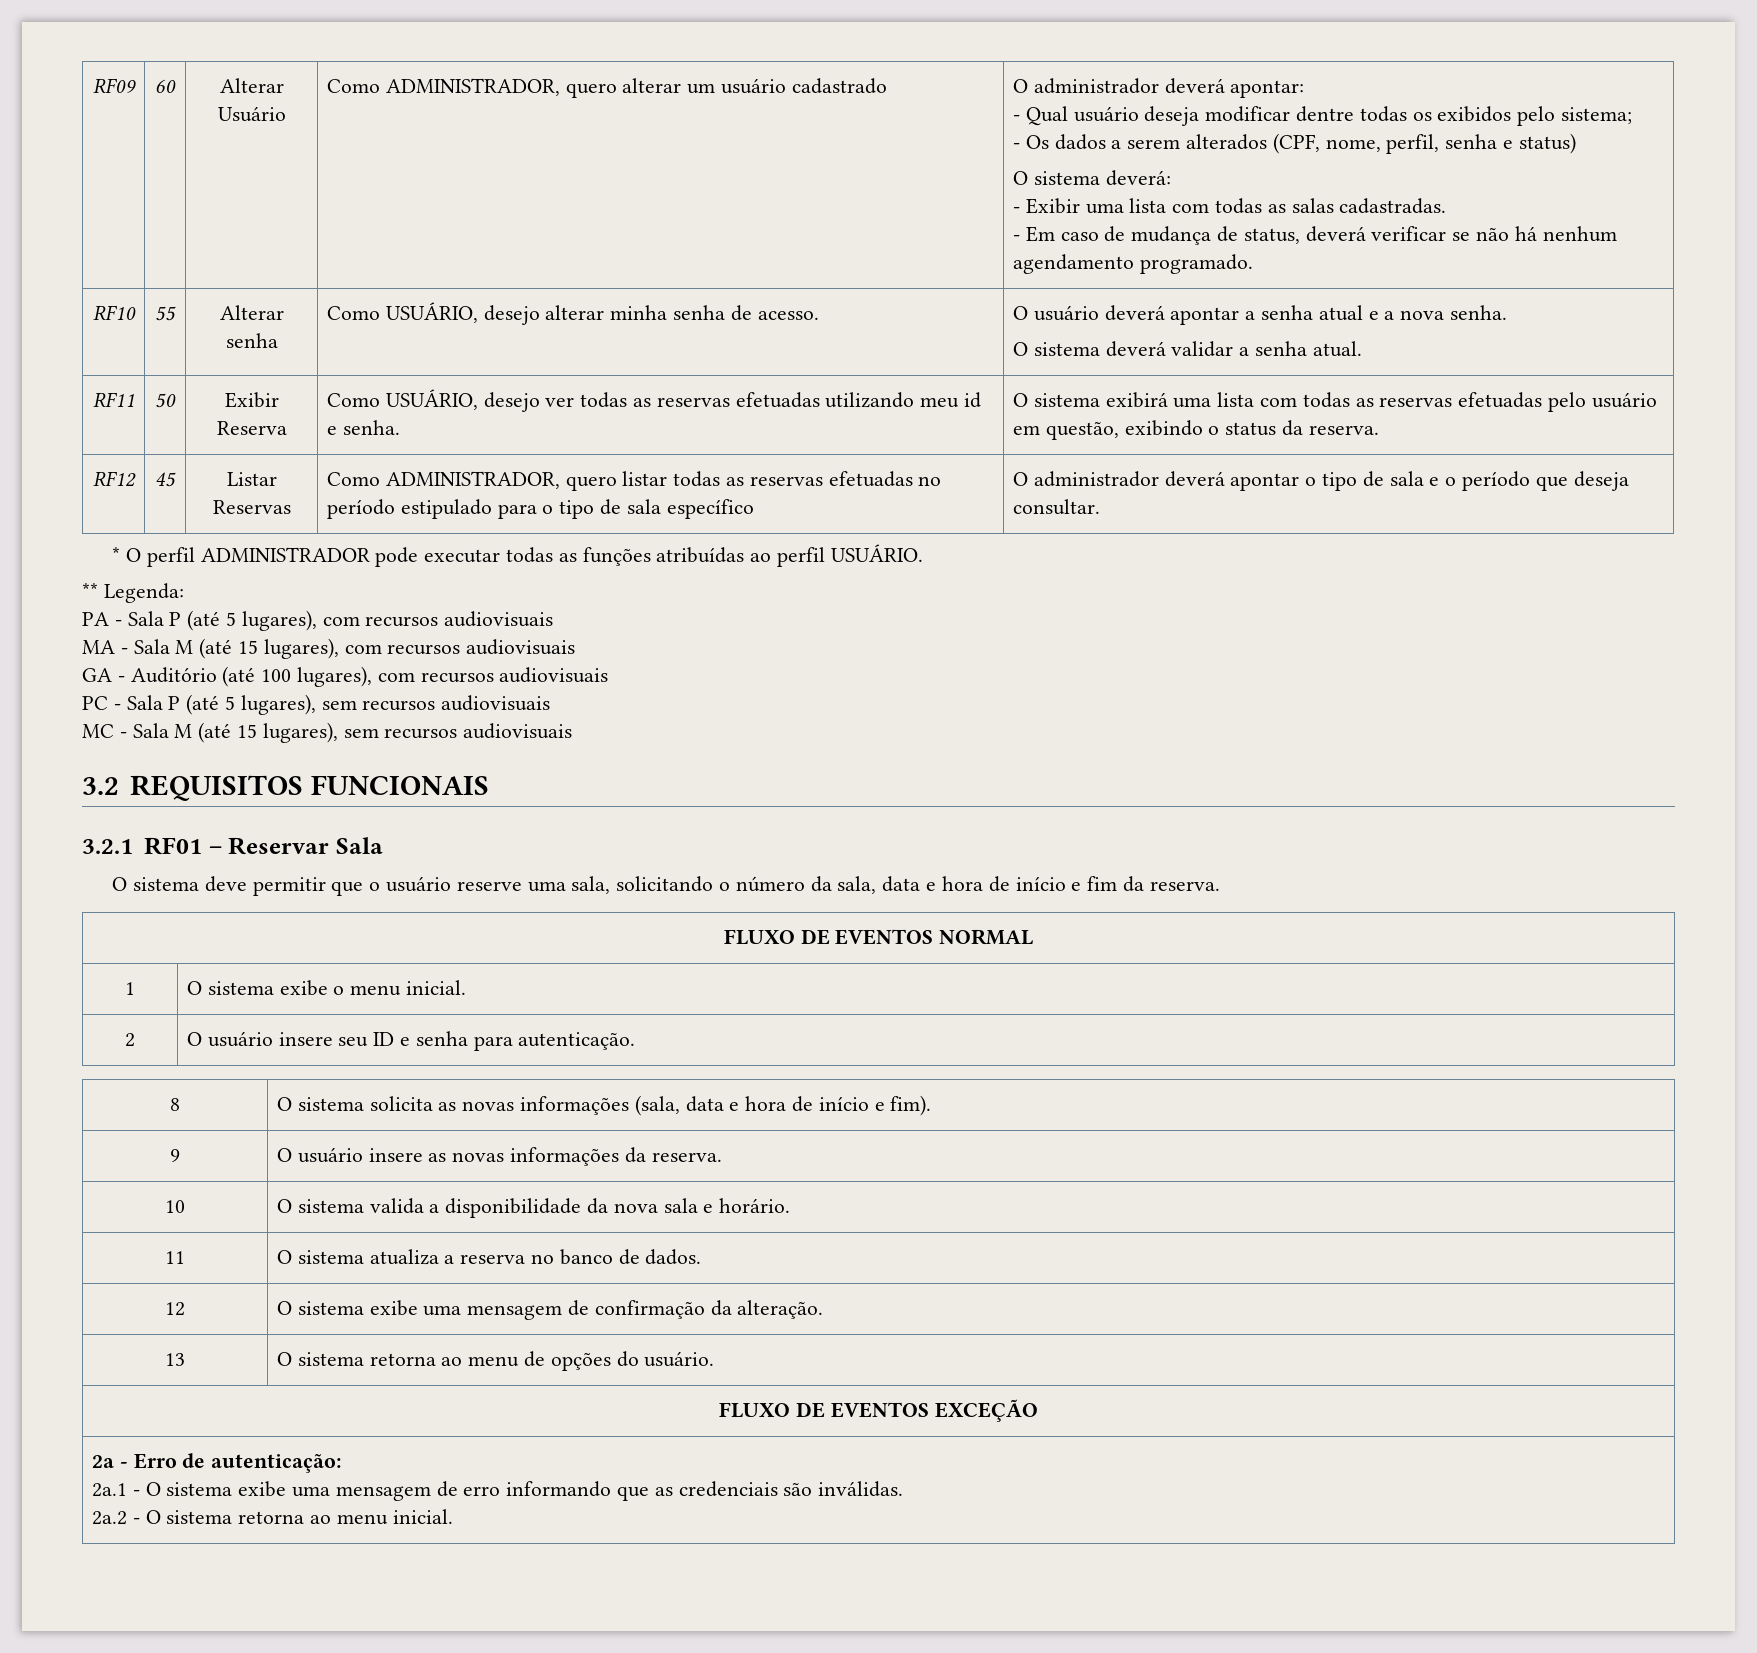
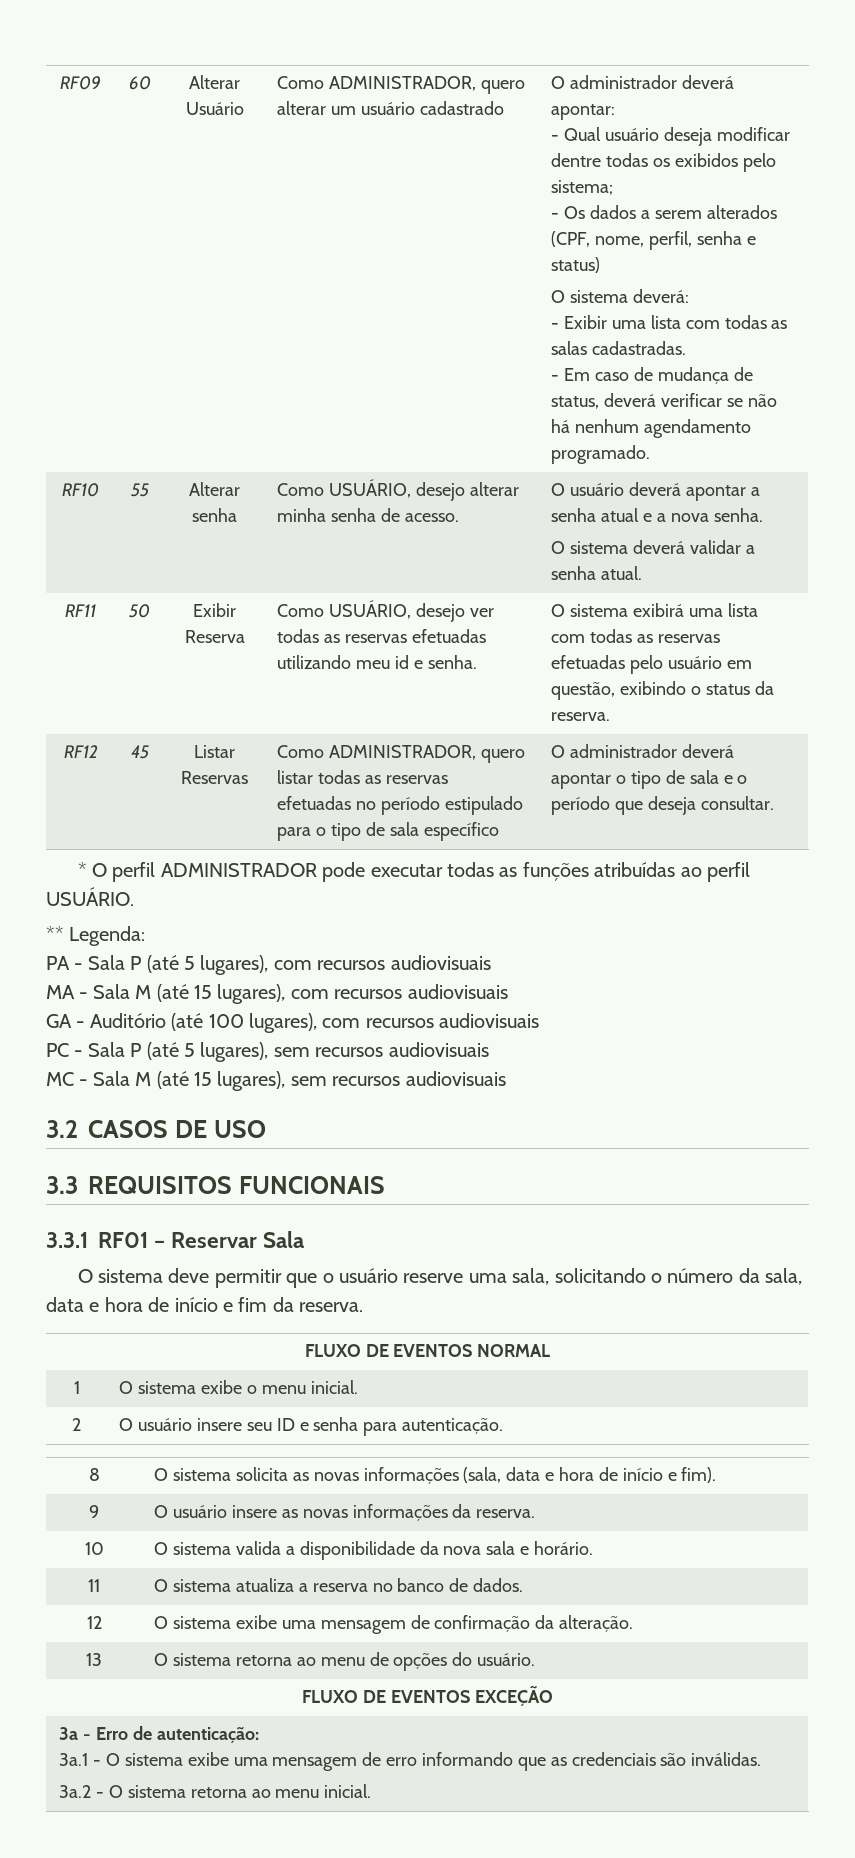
- 3.2 REQUISITOS FUNCIONAIS
+ 3.2 CASOS DE USO
+ 3.3 REQUISITOS FUNCIONAIS
- 3.2.1 RF01 – Reservar Sala
+ 3.3.1 RF01 – Reservar Sala
- 2a - Erro de autenticação:
- 2a.1 - O sistema exibe uma mensagem de erro informando que as credenciais são inválidas.
- 2a.2 - O sistema retorna ao menu inicial.
+ 3a - Erro de autenticação:
+ 3a.1 - O sistema exibe uma mensagem de erro informando que as credenciais são inválidas.
+ 3a.2 - O sistema retorna ao menu inicial.

